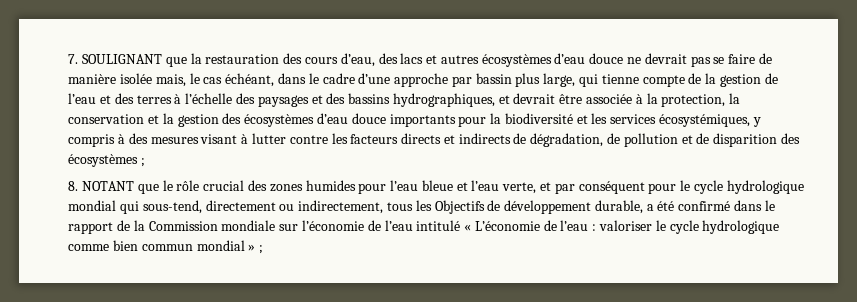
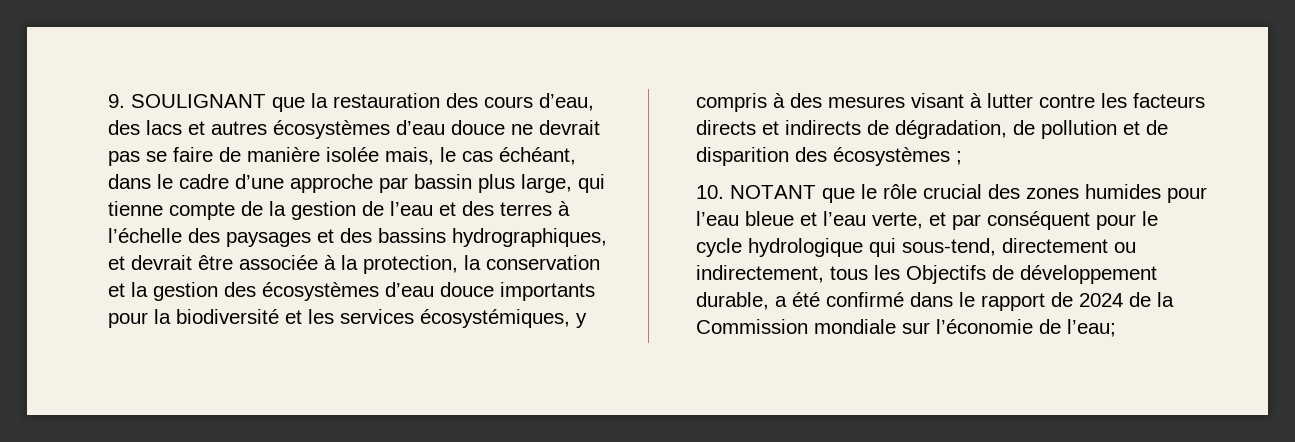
- 7. SOULIGNANT que la restauration des cours d’eau, des lacs et autres écosystèmes d’eau douce ne devrait pas se faire de manière isolée mais, le cas échéant, dans le cadre d’une approche par bassin plus large, qui tienne compte de la gestion de l’eau et des terres à l’échelle des paysages et des bassins hydrographiques, et devrait être associée à la protection, la conservation et la gestion des écosystèmes d’eau douce importants pour la biodiversité et les services écosystémiques, y compris à des mesures visant à lutter contre les facteurs directs et indirects de dégradation, de pollution et de disparition des écosystèmes ;
+ 9. SOULIGNANT que la restauration des cours d’eau, des lacs et autres écosystèmes d’eau douce ne devrait pas se faire de manière isolée mais, le cas échéant, dans le cadre d’une approche par bassin plus large, qui tienne compte de la gestion de l’eau et des terres à l’échelle des paysages et des bassins hydrographiques, et devrait être associée à la protection, la conservation et la gestion des écosystèmes d’eau douce importants pour la biodiversité et les services écosystémiques, y compris à des mesures visant à lutter contre les facteurs directs et indirects de dégradation, de pollution et de disparition des écosystèmes ;
- 8. NOTANT que le rôle crucial des zones humides pour l’eau bleue et l’eau verte, et par conséquent pour le cycle hydrologique mondial qui sous-tend, directement ou indirectement, tous les Objectifs de développement durable, a été confirmé dans le rapport de la Commission mondiale sur l’économie de l’eau intitulé « L’économie de l’eau : valoriser le cycle hydrologique comme bien commun mondial » ;
+ 10. NOTANT que le rôle crucial des zones humides pour l’eau bleue et l’eau verte, et par conséquent pour le cycle hydrologique qui sous-tend, directement ou indirectement, tous les Objectifs de développement durable, a été confirmé dans le rapport de 2024 de la Commission mondiale sur l’économie de l’eau;

